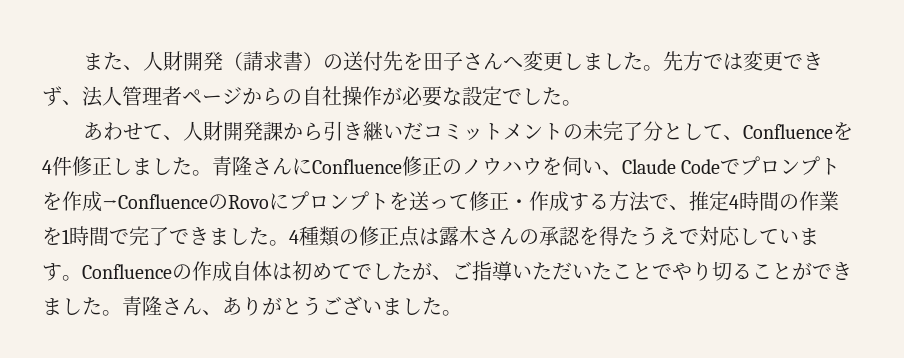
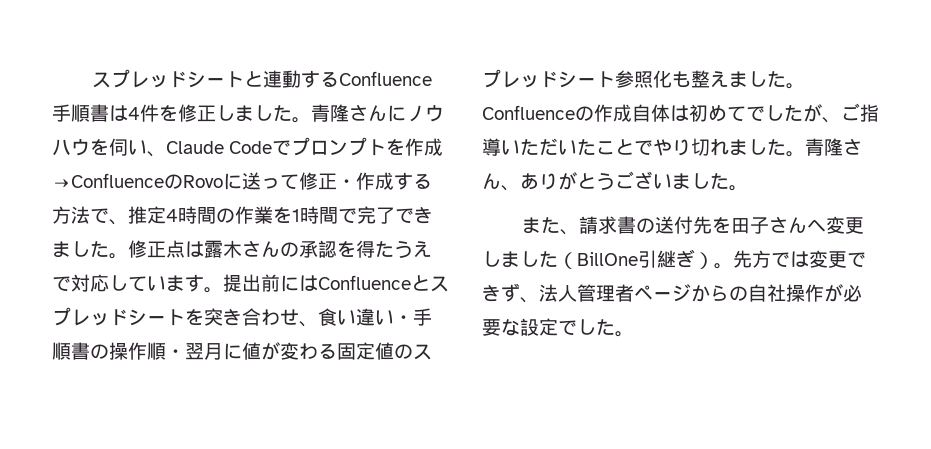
- また、人財開発（請求書）の送付先を田子さんへ変更しました。
+ スプレッドシートと連動するConfluence手順書は4件を修正しました。青隆さんにノウハウを伺い、Claude Codeでプロンプトを作成→ConfluenceのRovoに送って修正・作成する方法で、推定4時間の作業を1時間で完了できました。修正点は露木さんの承認を得たうえで対応しています。提出前にはConfluenceとスプレッドシートを突き合わせ、食い違い・手順書の操作順・翌月に値が変わる固定値のスプレッドシート参照化も整えました。Confluenceの作成自体は初めてでしたが、ご指導いただいたことでやり切れました。青隆さん、ありがとうございました。
+ また、請求書の送付先を田子さんへ変更しました（BillOne引継ぎ）。
- あわせて、人財開発課から引き継いだコミットメントの未完了分として、Confluenceを4件修正しました。青隆さんにConfluence修正のノウハウを伺い、Claude Codeでプロンプトを作成→ConfluenceのRovoにプロンプトを送って修正・作成する方法で、推定4時間の作業を1時間で完了できました。4種類の修正点は露木さんの承認を得たうえで対応しています。Confluenceの作成自体は初めてでしたが、ご指導いただいたことでやり切ることができました。青隆さん、ありがとうございました。

